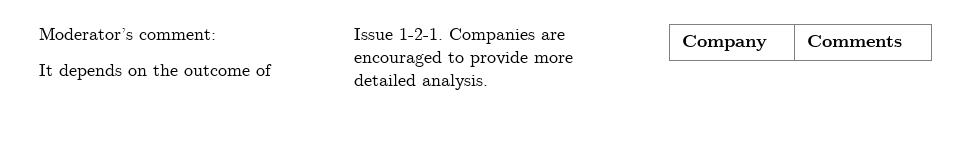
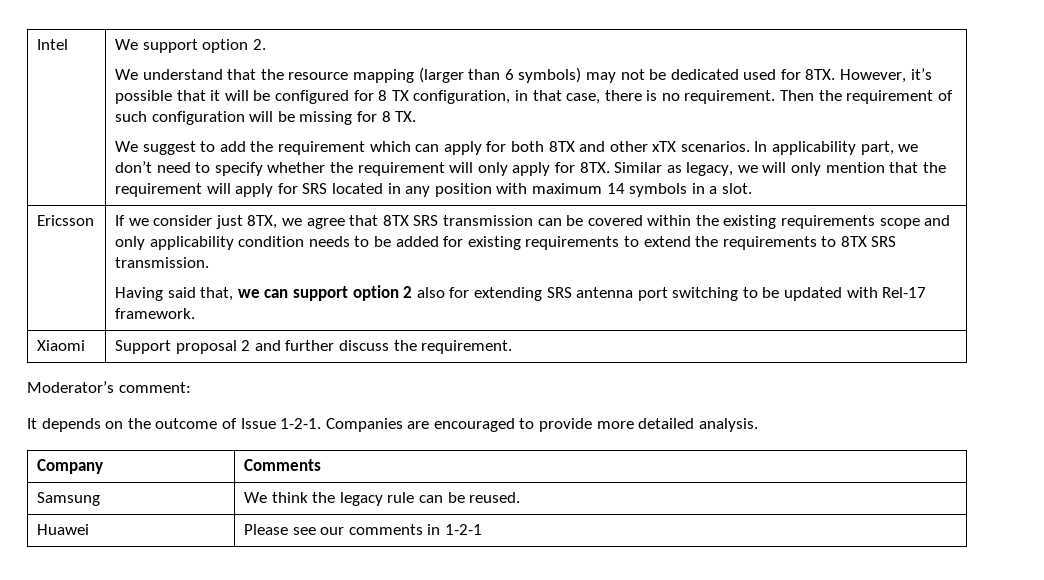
+ Intel | We support option 2.
+ We understand that the resource mapping (larger than 6 symbols) may not be dedicated used for 8TX. However, it’s possible that it will be configured for 8 TX configuration, in that case, there is no requirement. Then the requirement of such configuration will be missing for 8 TX.
+ We suggest to add the requirement which can apply for both 8TX and other xTX scenarios. In applicability part, we don’t need to specify whether the requirement will only apply for 8TX. Similar as legacy, we will only mention that the requirement will apply for SRS located in any position with maximum 14 symbols in a slot.
+ Ericsson | If we consider just 8TX, we agree that 8TX SRS transmission can be covered within the existing requirements scope and only applicability condition needs to be added for existing requirements to extend the requirements to 8TX SRS transmission.
+ Having said that, we can support option 2 also for extending SRS antenna port switching to be updated with Rel-17 framework.
+ Xiaomi | Support proposal 2 and further discuss the requirement.
+ Samsung | We think the legacy rule can be reused.
+ Huawei | Please see our comments in 1-2-1

